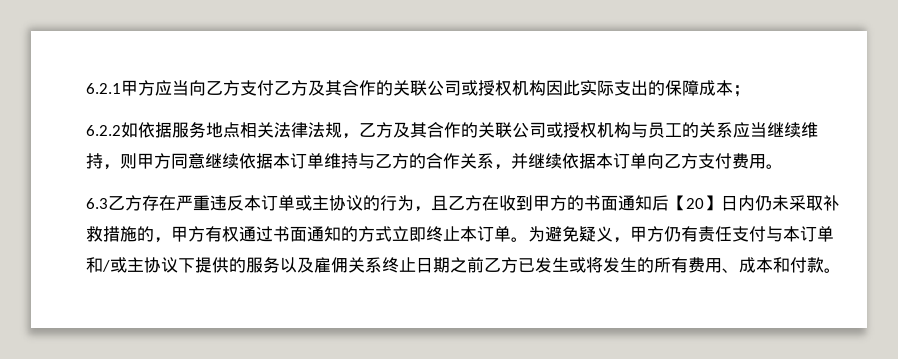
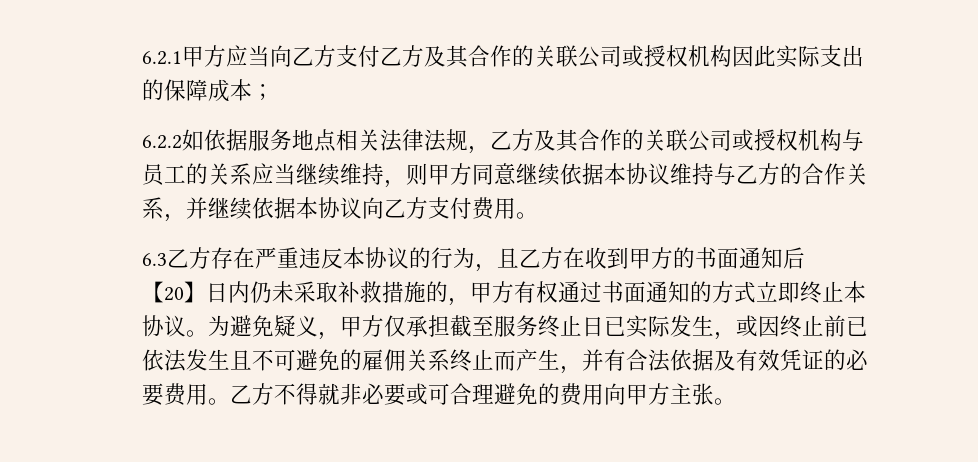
- 6.2.2如依据服务地点相关法律法规，乙方及其合作的关联公司或授权机构与员工的关系应当继续维持，则甲方同意继续依据本订单维持与乙方的合作关系，并继续依据本订单向乙方支付费用。
+ 6.2.2如依据服务地点相关法律法规，乙方及其合作的关联公司或授权机构与员工的关系应当继续维持，则甲方同意继续依据本协议维持与乙方的合作关系，并继续依据本协议向乙方支付费用。
- 6.3乙方存在严重违反本订单或主协议的行为，且乙方在收到甲方的书面通知后【20】日内仍未采取补救措施的，甲方有权通过书面通知的方式立即终止本订单。
+ 6.3乙方存在严重违反本协议的行为，且乙方在收到甲方的书面通知后【20】日内仍未采取补救措施的，甲方有权通过书面通知的方式立即终止本协议。
- 为避免疑义，甲方仍有责任支付与本订单和/或主协议下提供的服务以及雇佣关系终止日期之前乙方已发生或将发生的所有费用、成本和付款。
+ 为避免疑义，甲方仅承担截至服务终止日已实际发生，或因终止前已依法发生且不可避免的雇佣关系终止而产生，并有合法依据及有效凭证的必要费用。乙方不得就非必要或可合理避免的费用向甲方主张。

